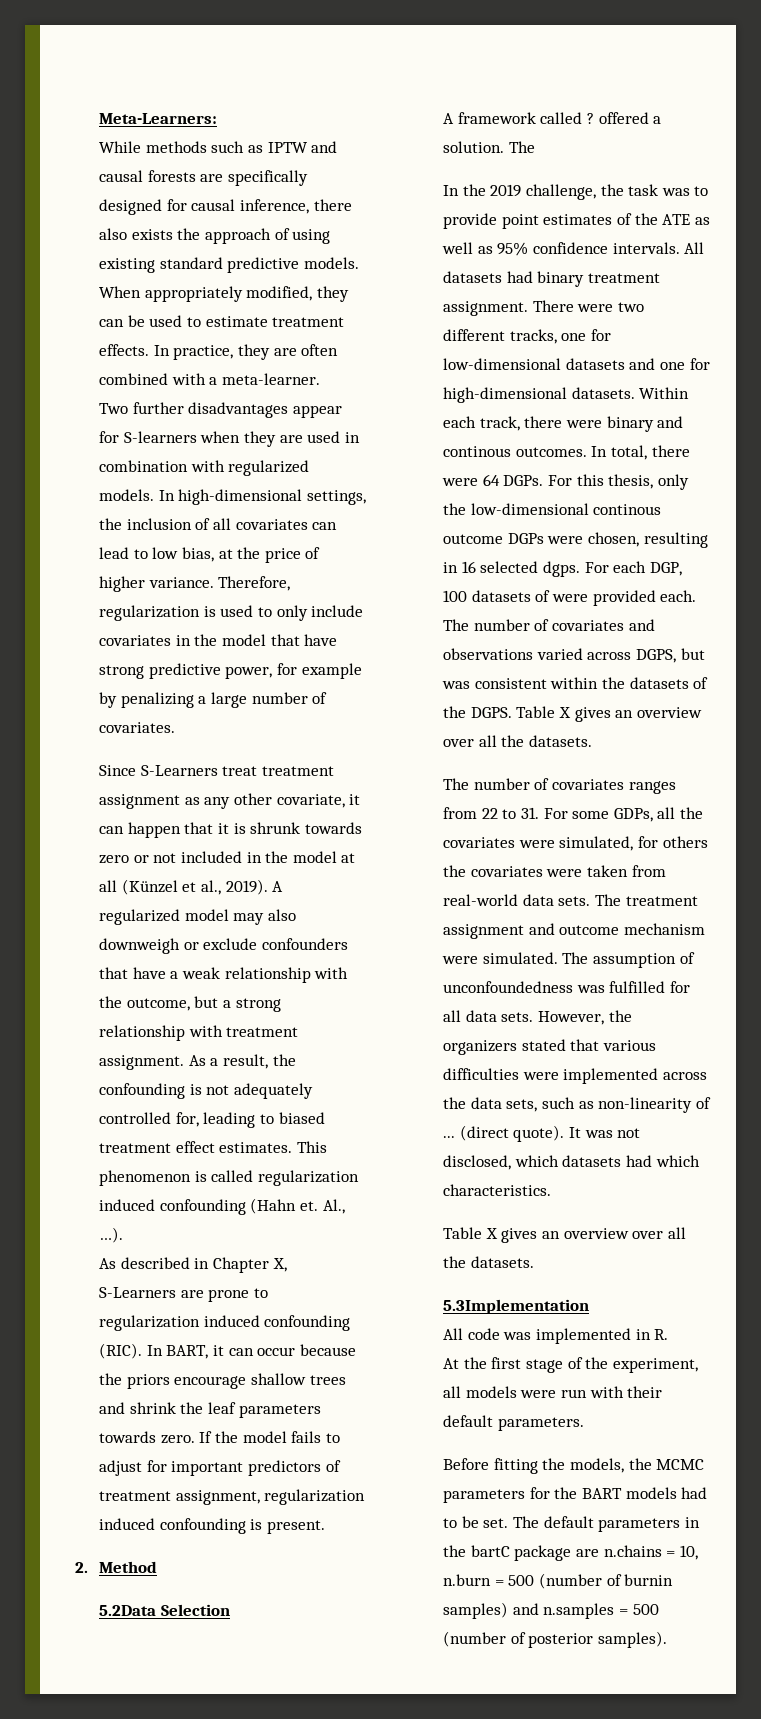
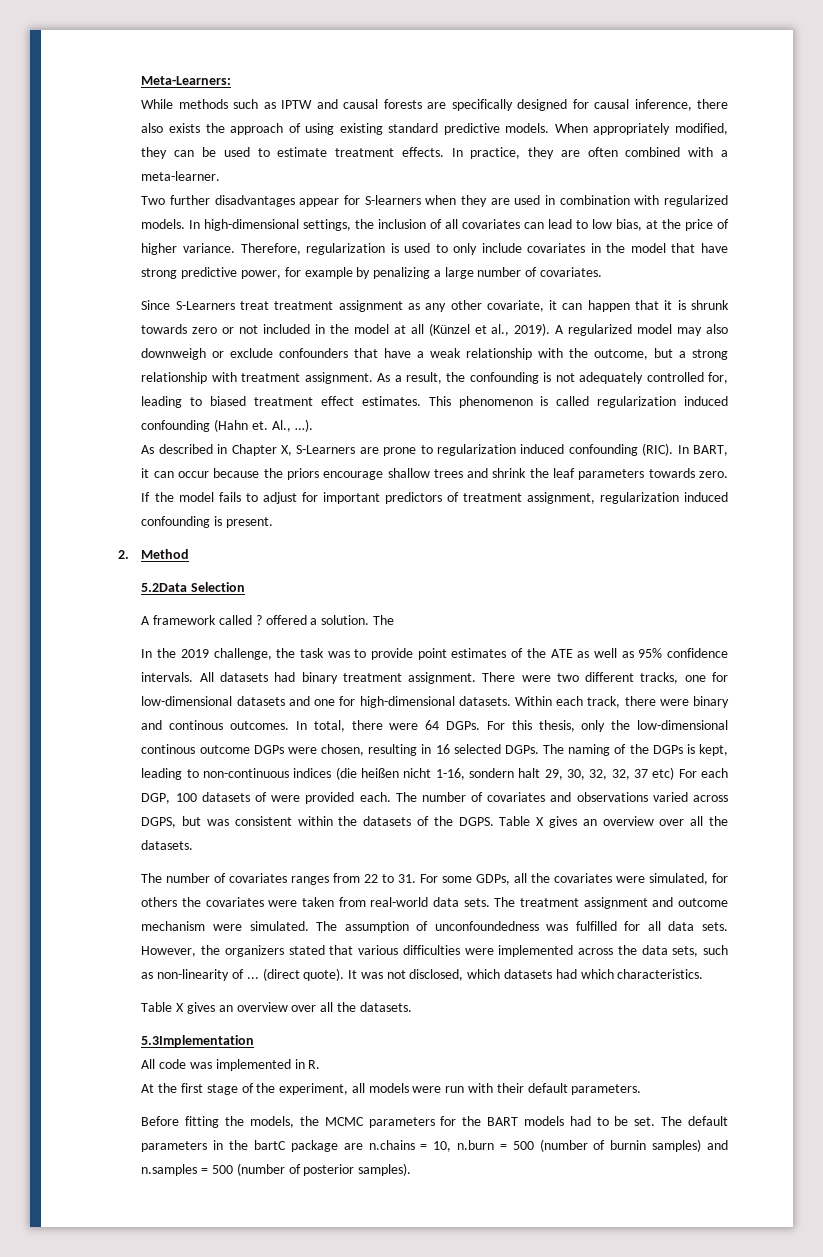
- For this thesis, only the low-dimensional continous outcome DGPs were chosen, resulting in 16 selected dgps. For each DGP, 100 datasets of were provided each.
+ For this thesis, only the low-dimensional continous outcome DGPs were chosen, resulting in 16 selected DGPs. The naming of the DGPs is kept, leading to non-continuous indices (die heißen nicht 1-16, sondern halt 29, 30, 32, 32, 37 etc) For each DGP, 100 datasets of were provided each.

